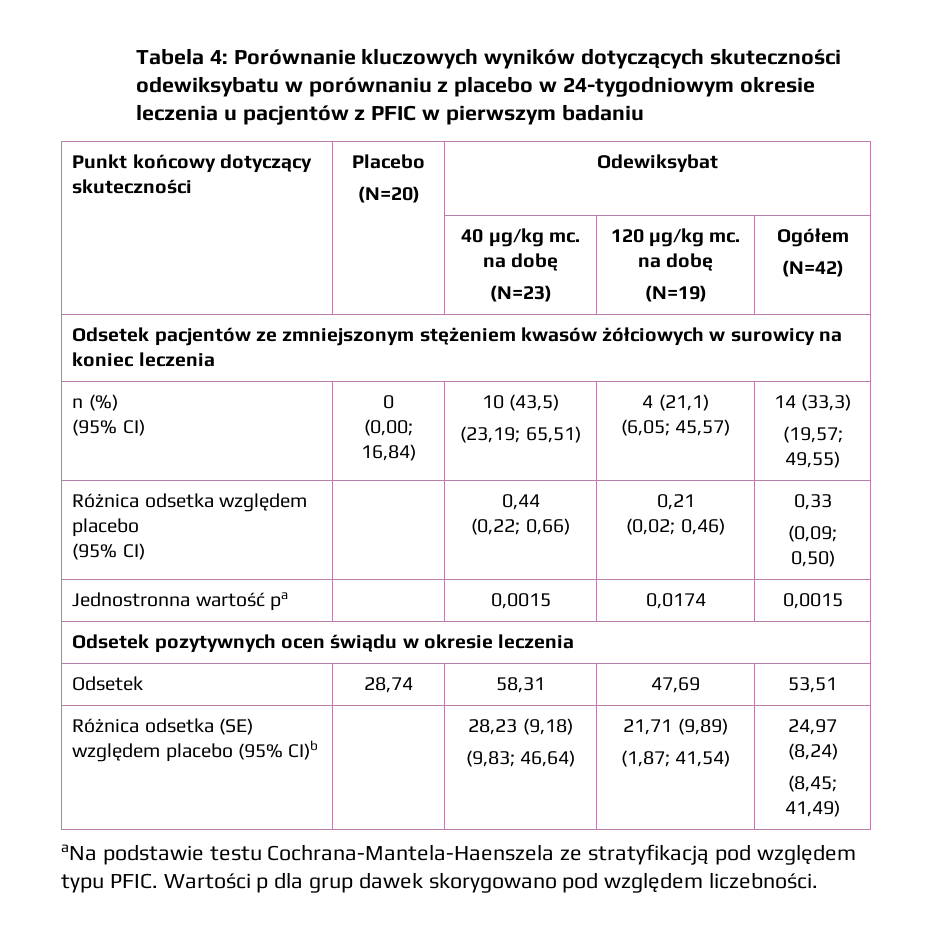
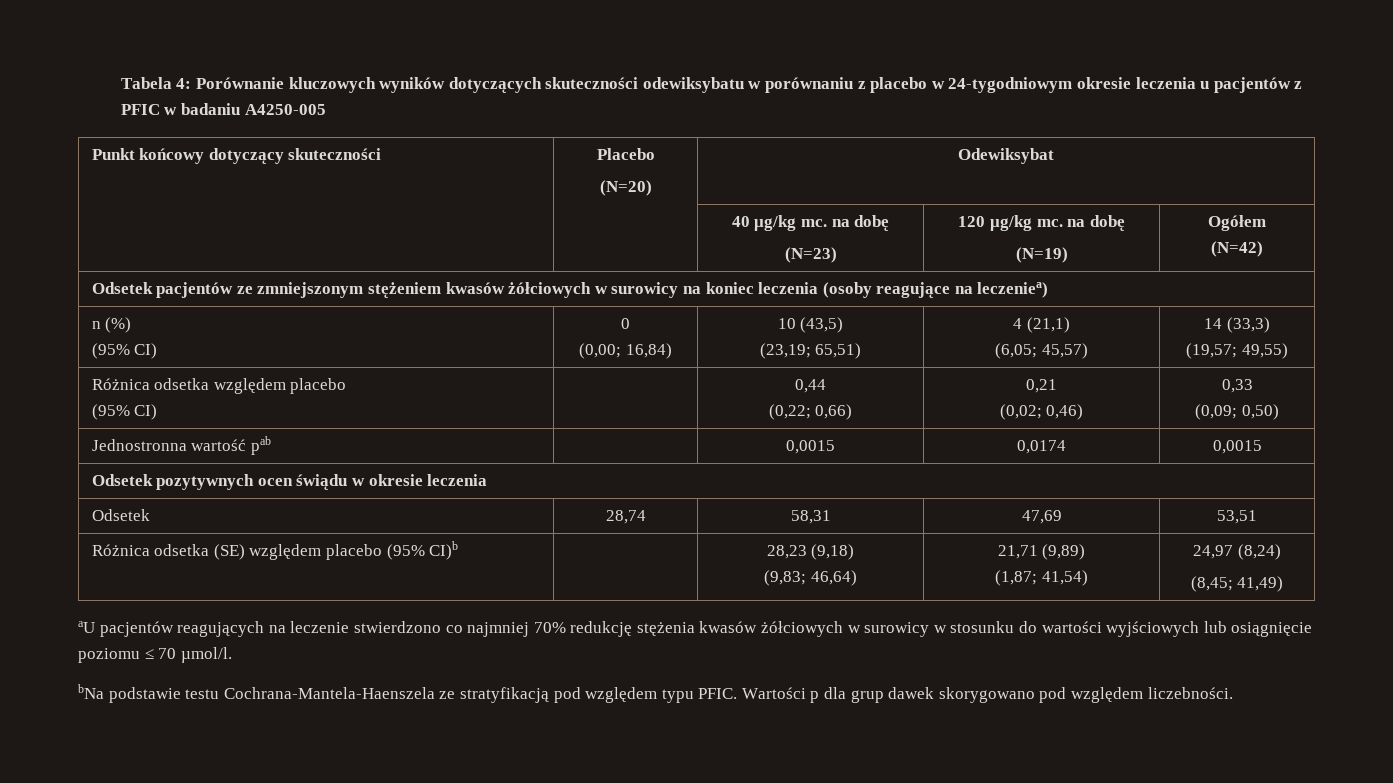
- Tabela 4: Porównanie kluczowych wyników dotyczących skuteczności odewiksybatu w porównaniu z placebo w 24-tygodniowym okresie leczenia u pacjentów z PFIC w pierwszym badaniu
+ Tabela 4: Porównanie kluczowych wyników dotyczących skuteczności odewiksybatu w porównaniu z placebo w 24-tygodniowym okresie leczenia u pacjentów z PFIC w badaniu A4250-005
- Odsetek pacjentów ze zmniejszonym stężeniem kwasów żółciowych w surowicy na koniec leczenia
+ Odsetek pacjentów ze zmniejszonym stężeniem kwasów żółciowych w surowicy na koniec leczenia (osoby reagujące na leczeniea)
- Jednostronna wartość pa | | 0,0015 | 0,0174 | 0,0015
+ Jednostronna wartość pab | | 0,0015 | 0,0174 | 0,0015
- aNa podstawie testu Cochrana-Mantela-Haenszela ze stratyfikacją pod względem typu PFIC.
+ aU pacjentów reagujących na leczenie stwierdzono co najmniej 70% redukcję stężenia kwasów żółciowych w surowicy w stosunku do wartości wyjściowych lub osiągnięcie poziomu ≤ 70 µmol/l.
+ bNa podstawie testu Cochrana-Mantela-Haenszela ze stratyfikacją pod względem typu PFIC.

